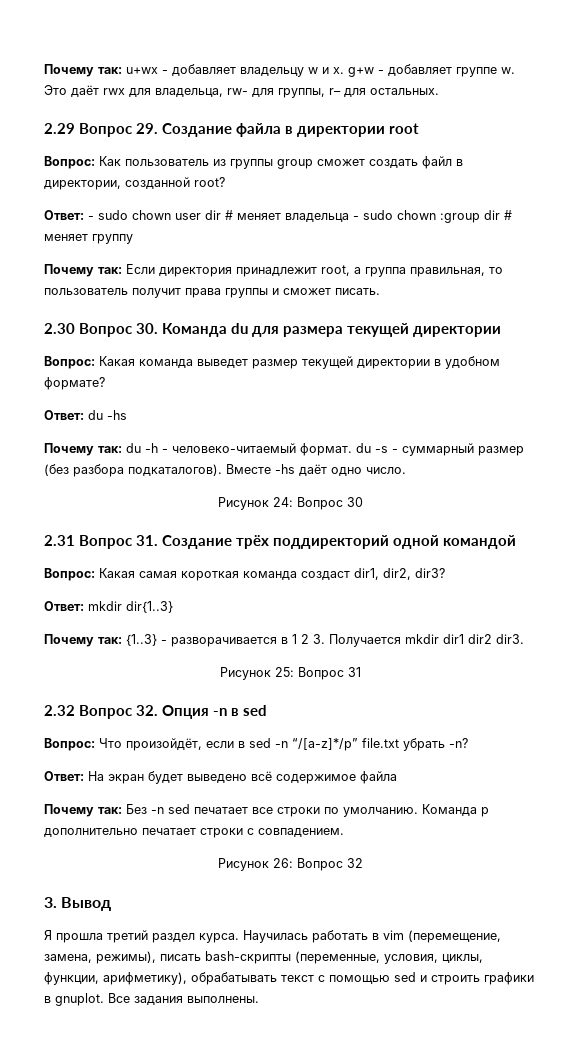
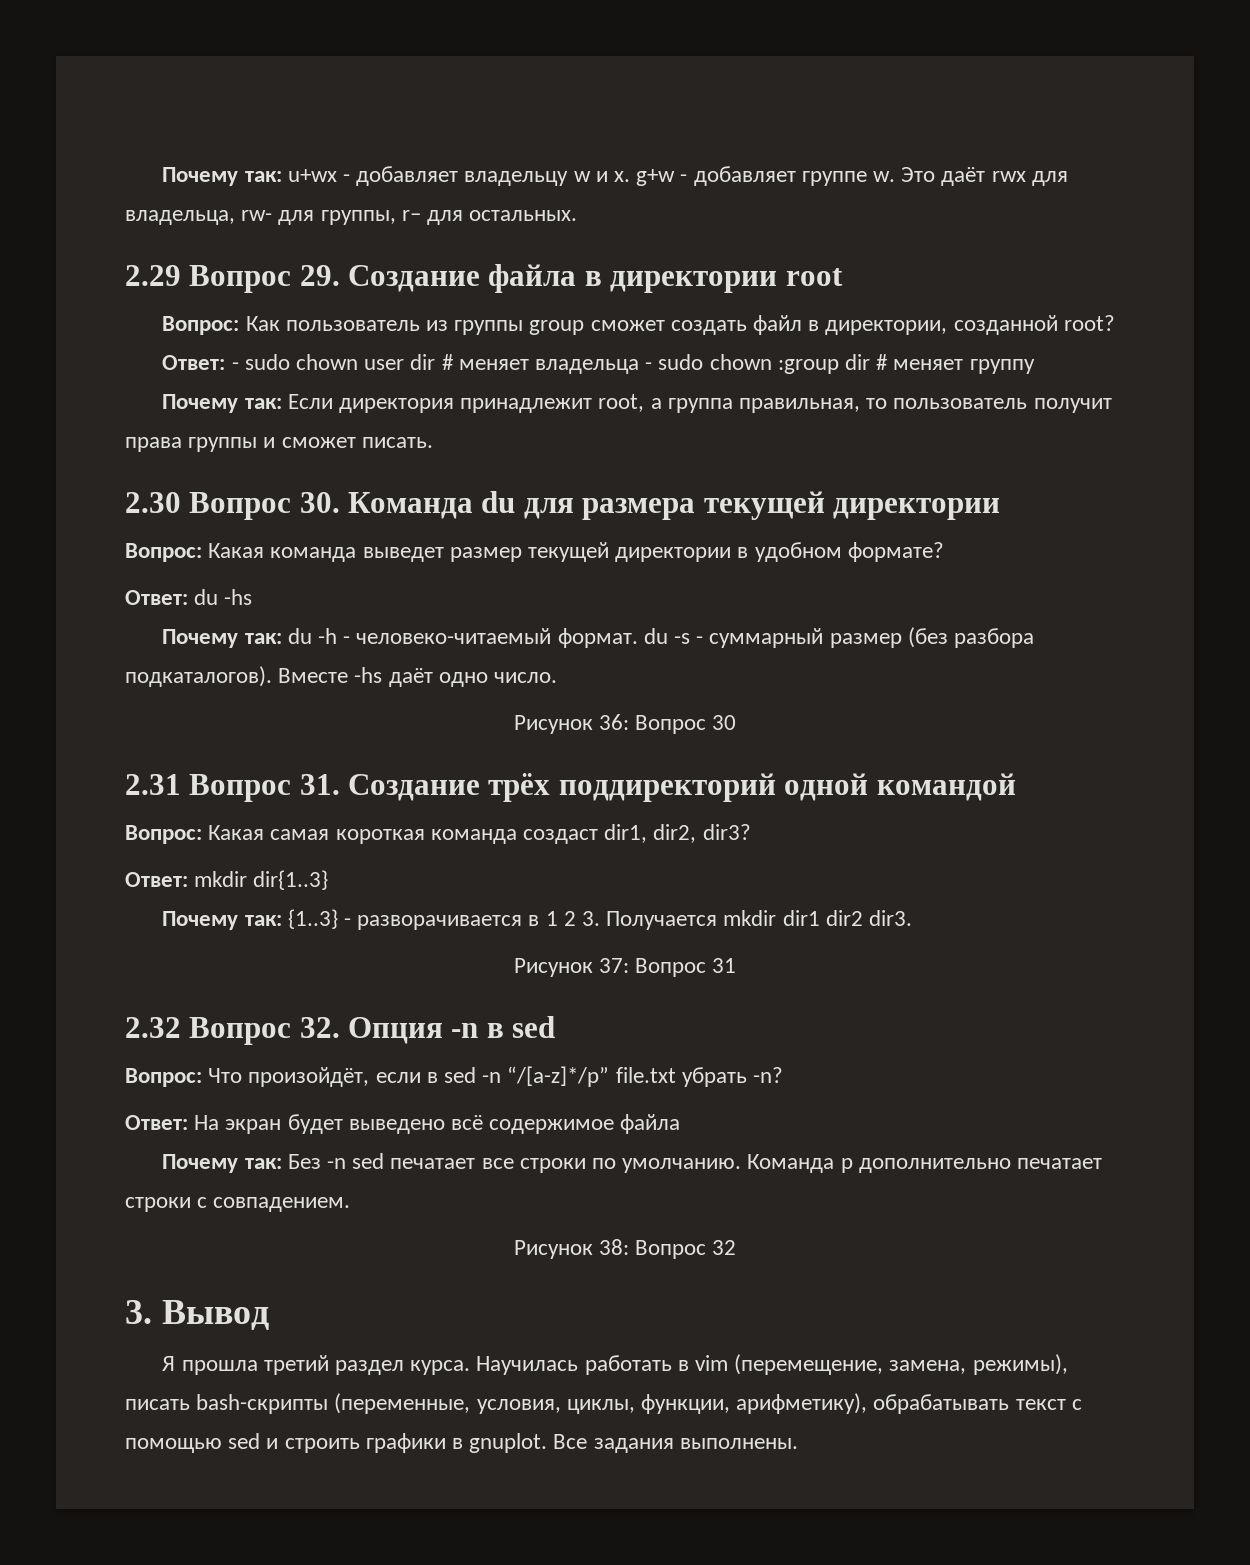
- Рисунок 24: Вопрос 30
+ Рисунок 36: Вопрос 30
- Рисунок 25: Вопрос 31
+ Рисунок 37: Вопрос 31
- Рисунок 26: Вопрос 32
+ Рисунок 38: Вопрос 32

